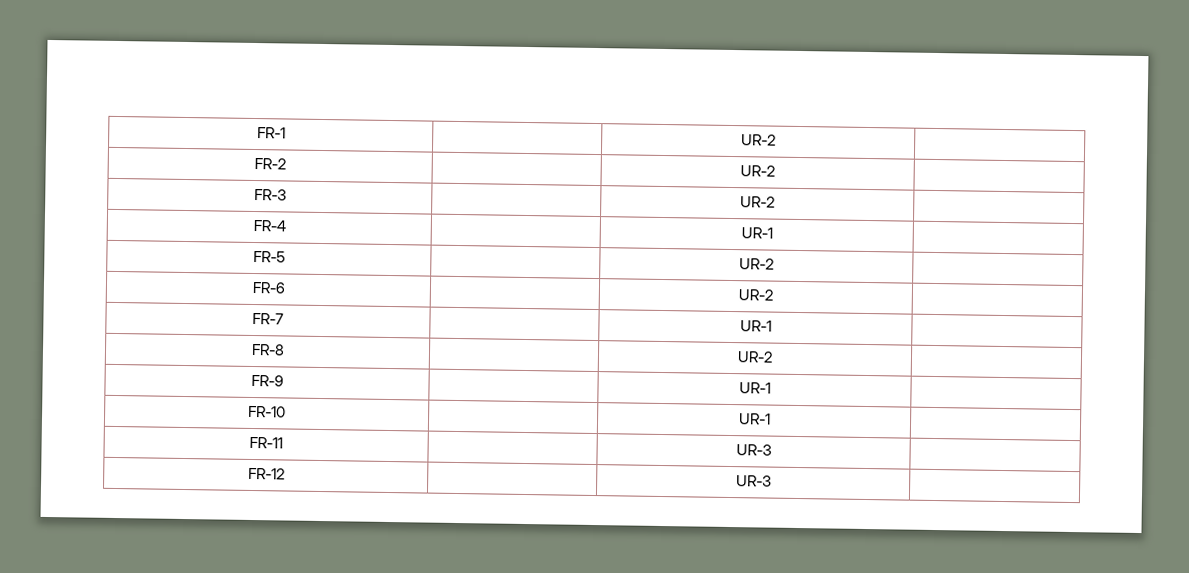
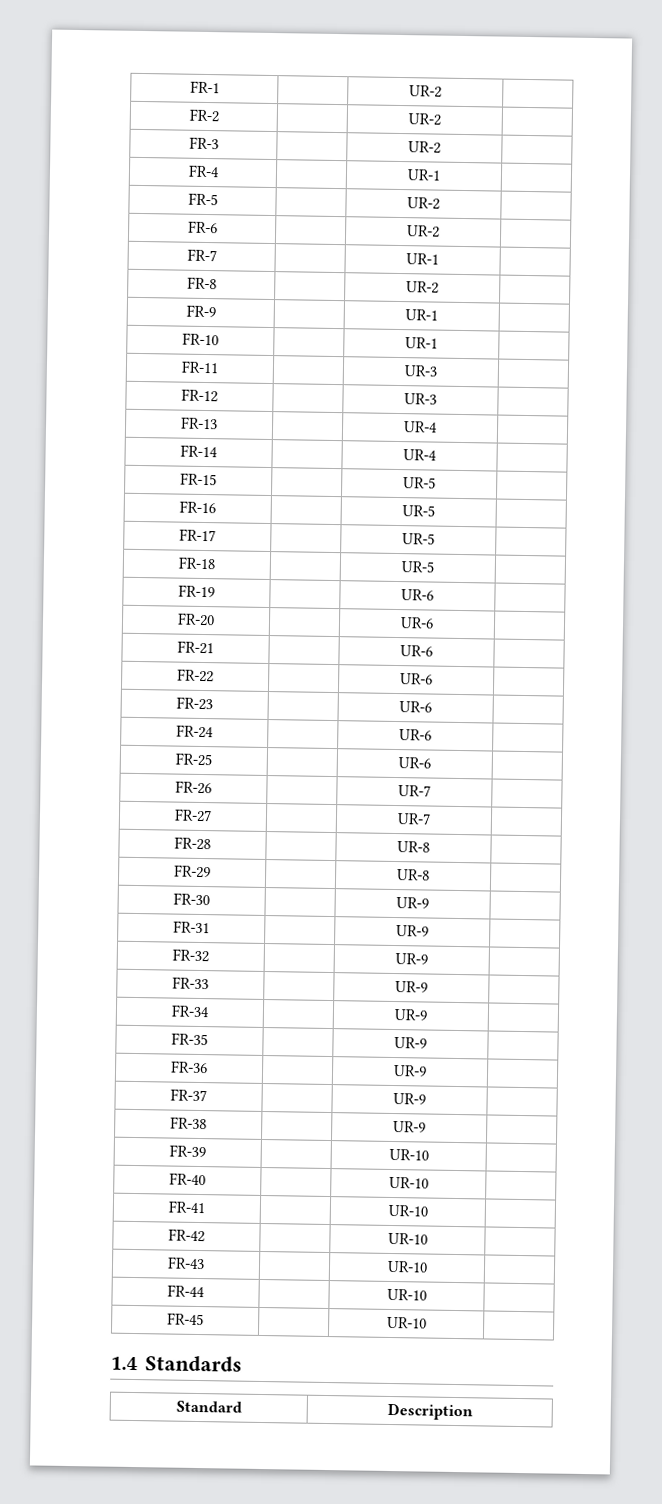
+ FR-13 | | UR-4 |
+ FR-14 | | UR-4 |
+ FR-15 | | UR-5 |
+ FR-16 | | UR-5 |
+ FR-17 | | UR-5 |
+ FR-18 | | UR-5 |
+ FR-19 | | UR-6 |
+ FR-20 | | UR-6 |
+ FR-21 | | UR-6 |
+ FR-22 | | UR-6 |
+ FR-23 | | UR-6 |
+ FR-24 | | UR-6 |
+ FR-25 | | UR-6 |
+ FR-26 | | UR-7 |
+ FR-27 | | UR-7 |
+ FR-28 | | UR-8 |
+ FR-29 | | UR-8 |
+ FR-30 | | UR-9 |
+ FR-31 | | UR-9 |
+ FR-32 | | UR-9 |
+ FR-33 | | UR-9 |
+ FR-34 | | UR-9 |
+ FR-35 | | UR-9 |
+ FR-36 | | UR-9 |
+ FR-37 | | UR-9 |
+ FR-38 | | UR-9 |
+ FR-39 | | UR-10 |
+ FR-40 | | UR-10 |
+ FR-41 | | UR-10 |
+ FR-42 | | UR-10 |
+ FR-43 | | UR-10 |
+ FR-44 | | UR-10 |
+ FR-45 | | UR-10 |
+ 1.4 Standards
+ Standard | Description

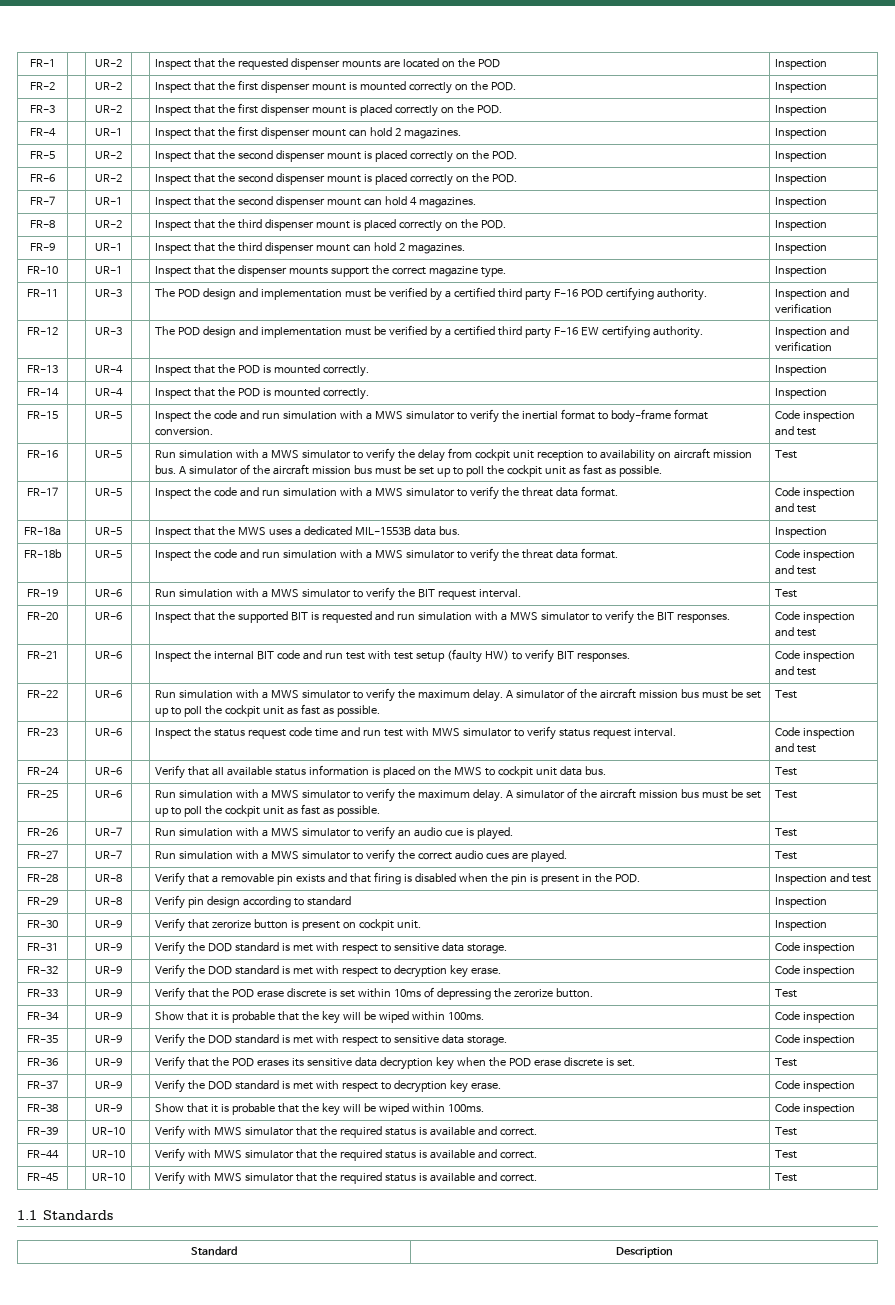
- FR-1 | | UR-2 |
- FR-2 | | UR-2 |
- FR-3 | | UR-2 |
- FR-4 | | UR-1 |
- FR-5 | | UR-2 |
- FR-6 | | UR-2 |
- FR-7 | | UR-1 |
- FR-8 | | UR-2 |
- FR-9 | | UR-1 |
- FR-10 | | UR-1 |
- FR-11 | | UR-3 |
- FR-12 | | UR-3 |
- FR-13 | | UR-4 |
- FR-14 | | UR-4 |
- FR-15 | | UR-5 |
- FR-16 | | UR-5 |
- FR-17 | | UR-5 |
- FR-18 | | UR-5 |
- FR-19 | | UR-6 |
- FR-20 | | UR-6 |
- FR-21 | | UR-6 |
- FR-22 | | UR-6 |
- FR-23 | | UR-6 |
- FR-24 | | UR-6 |
- FR-25 | | UR-6 |
- FR-26 | | UR-7 |
- FR-27 | | UR-7 |
- FR-28 | | UR-8 |
- FR-29 | | UR-8 |
- FR-30 | | UR-9 |
- FR-31 | | UR-9 |
- FR-32 | | UR-9 |
- FR-33 | | UR-9 |
- FR-34 | | UR-9 |
- FR-35 | | UR-9 |
- FR-36 | | UR-9 |
- FR-37 | | UR-9 |
- FR-38 | | UR-9 |
- FR-39 | | UR-10 |
- FR-40 | | UR-10 |
- FR-41 | | UR-10 |
- FR-42 | | UR-10 |
- FR-43 | | UR-10 |
- FR-44 | | UR-10 |
- FR-45 | | UR-10 |
- 1.4 Standards
+ FR-1 | | UR-2 | | Inspect that the requested dispenser mounts are located on the POD | Inspection
+ FR-2 | | UR-2 | | Inspect that the first dispenser mount is mounted correctly on the POD. | Inspection
+ FR-3 | | UR-2 | | Inspect that the first dispenser mount is placed correctly on the POD. | Inspection
+ FR-4 | | UR-1 | | Inspect that the first dispenser mount can hold 2 magazines. | Inspection
+ FR-5 | | UR-2 | | Inspect that the second dispenser mount is placed correctly on the POD. | Inspection
+ FR-6 | | UR-2 | | Inspect that the second dispenser mount is placed correctly on the POD. | Inspection
+ FR-7 | | UR-1 | | Inspect that the second dispenser mount can hold 4 magazines. | Inspection
+ FR-8 | | UR-2 | | Inspect that the third dispenser mount is placed correctly on the POD. | Inspection
+ FR-9 | | UR-1 | | Inspect that the third dispenser mount can hold 2 magazines. | Inspection
+ FR-10 | | UR-1 | | Inspect that the dispenser mounts support the correct magazine type. | Inspection
+ FR-11 | | UR-3 | | The POD design and implementation must be verified by a certified third party F-16 POD certifying authority. | Inspection and verification
+ FR-12 | | UR-3 | | The POD design and implementation must be verified by a certified third party F-16 EW certifying authority. | Inspection and verification
+ FR-13 | | UR-4 | | Inspect that the POD is mounted correctly. | Inspection
+ FR-14 | | UR-4 | | Inspect that the POD is mounted correctly. | Inspection
+ FR-15 | | UR-5 | | Inspect the code and run simulation with a MWS simulator to verify the inertial format to body-frame format conversion. | Code inspection and test
+ FR-16 | | UR-5 | | Run simulation with a MWS simulator to verify the delay from cockpit unit reception to availability on aircraft mission bus. A simulator of the aircraft mission bus must be set up to poll the cockpit unit as fast as possible. | Test
+ FR-17 | | UR-5 | | Inspect the code and run simulation with a MWS simulator to verify the threat data format. | Code inspection and test
+ FR-18a | | UR-5 | | Inspect that the MWS uses a dedicated MIL-1553B data bus. | Inspection
+ FR-18b | | UR-5 | | Inspect the code and run simulation with a MWS simulator to verify the threat data format. | Code inspection and test
+ FR-19 | | UR-6 | | Run simulation with a MWS simulator to verify the BIT request interval. | Test
+ FR-20 | | UR-6 | | Inspect that the supported BIT is requested and run simulation with a MWS simulator to verify the BIT responses. | Code inspection and test
+ FR-21 | | UR-6 | | Inspect the internal BIT code and run test with test setup (faulty HW) to verify BIT responses. | Code inspection and test
+ FR-22 | | UR-6 | | Run simulation with a MWS simulator to verify the maximum delay. A simulator of the aircraft mission bus must be set up to poll the cockpit unit as fast as possible. | Test
+ FR-23 | | UR-6 | | Inspect the status request code time and run test with MWS simulator to verify status request interval. | Code inspection and test
+ FR-24 | | UR-6 | | Verify that all available status information is placed on the MWS to cockpit unit data bus. | Test
+ FR-25 | | UR-6 | | Run simulation with a MWS simulator to verify the maximum delay. A simulator of the aircraft mission bus must be set up to poll the cockpit unit as fast as possible. | Test
+ FR-26 | | UR-7 | | Run simulation with a MWS simulator to verify an audio cue is played. | Test
+ FR-27 | | UR-7 | | Run simulation with a MWS simulator to verify the correct audio cues are played. | Test
+ FR-28 | | UR-8 | | Verify that a removable pin exists and that firing is disabled when the pin is present in the POD. | Inspection and test
+ FR-29 | | UR-8 | | Verify pin design according to standard | Inspection
+ FR-30 | | UR-9 | | Verify that zerorize button is present on cockpit unit. | Inspection
+ FR-31 | | UR-9 | | Verify the DOD standard is met with respect to sensitive data storage. | Code inspection
+ FR-32 | | UR-9 | | Verify the DOD standard is met with respect to decryption key erase. | Code inspection
+ FR-33 | | UR-9 | | Verify that the POD erase discrete is set within 10ms of depressing the zerorize button. | Test
+ FR-34 | | UR-9 | | Show that it is probable that the key will be wiped within 100ms. | Code inspection
+ FR-35 | | UR-9 | | Verify the DOD standard is met with respect to sensitive data storage. | Code inspection
+ FR-36 | | UR-9 | | Verify that the POD erases its sensitive data decryption key when the POD erase discrete is set. | Test
+ FR-37 | | UR-9 | | Verify the DOD standard is met with respect to decryption key erase. | Code inspection
+ FR-38 | | UR-9 | | Show that it is probable that the key will be wiped within 100ms. | Code inspection
+ FR-39 | | UR-10 | | Verify with MWS simulator that the required status is available and correct. | Test
+ FR-44 | | UR-10 | | Verify with MWS simulator that the required status is available and correct. | Test
+ FR-45 | | UR-10 | | Verify with MWS simulator that the required status is available and correct. | Test
+ 1.1 Standards

